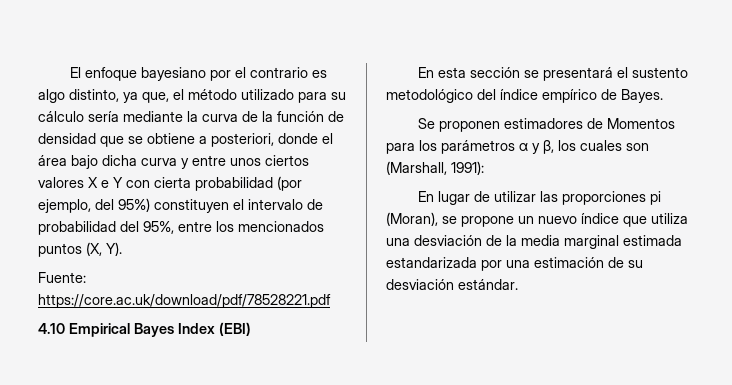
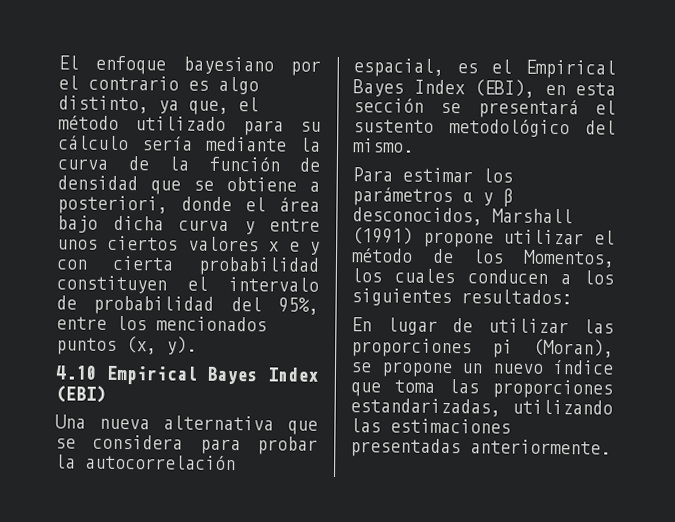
- El enfoque bayesiano por el contrario es algo distinto, ya que, el método utilizado para su cálculo sería mediante la curva de la función de densidad que se obtiene a posteriori, donde el área bajo dicha curva y entre unos ciertos valores X e Y con cierta probabilidad (por ejemplo, del 95%) constituyen el intervalo de probabilidad del 95%, entre los mencionados puntos (X, Y).
- Fuente: https://core.ac.uk/download/pdf/78528221.pdf
+ El enfoque bayesiano por el contrario es algo distinto, ya que, el método utilizado para su cálculo sería mediante la curva de la función de densidad que se obtiene a posteriori, donde el área bajo dicha curva y entre unos ciertos valores x e y con cierta probabilidad constituyen el intervalo de probabilidad del 95%, entre los mencionados puntos (x, y).
- En esta sección se presentará el sustento metodológico del índice empírico de Bayes.
- Se proponen estimadores de Momentos para los parámetros α y β, los cuales son (Marshall, 1991):
+ Una nueva alternativa que se considera para probar la autocorrelación espacial, es el Empirical Bayes Index (EBI), en esta sección se presentará el sustento metodológico del mismo.
+ Para estimar los parámetros α y β desconocidos, Marshall (1991) propone utilizar el método de los Momentos, los cuales conducen a los siguientes resultados:
- En lugar de utilizar las proporciones pi (Moran), se propone un nuevo índice que utiliza una desviación de la media marginal estimada estandarizada por una estimación de su desviación estándar.
+ En lugar de utilizar las proporciones pi (Moran), se propone un nuevo índice que toma las proporciones estandarizadas, utilizando las estimaciones presentadas anteriormente.

